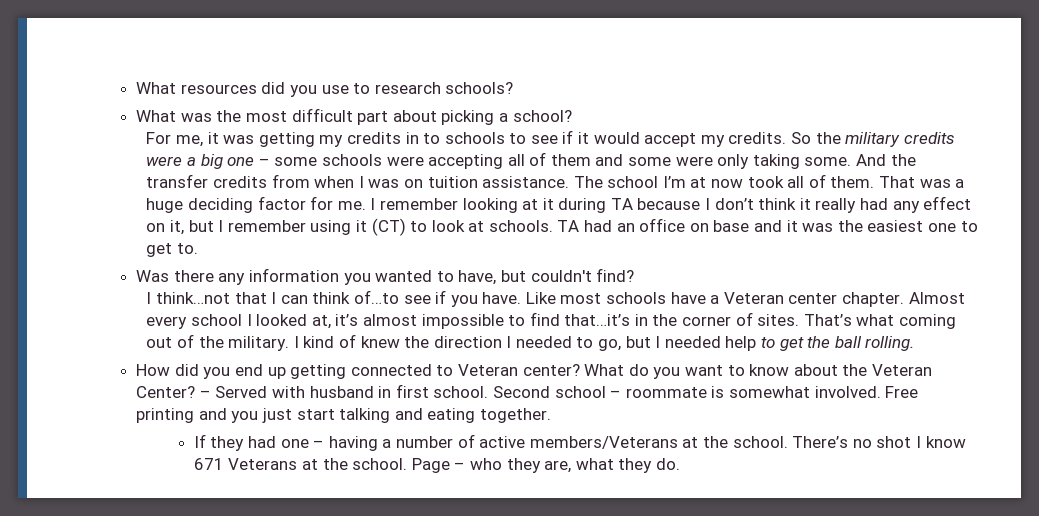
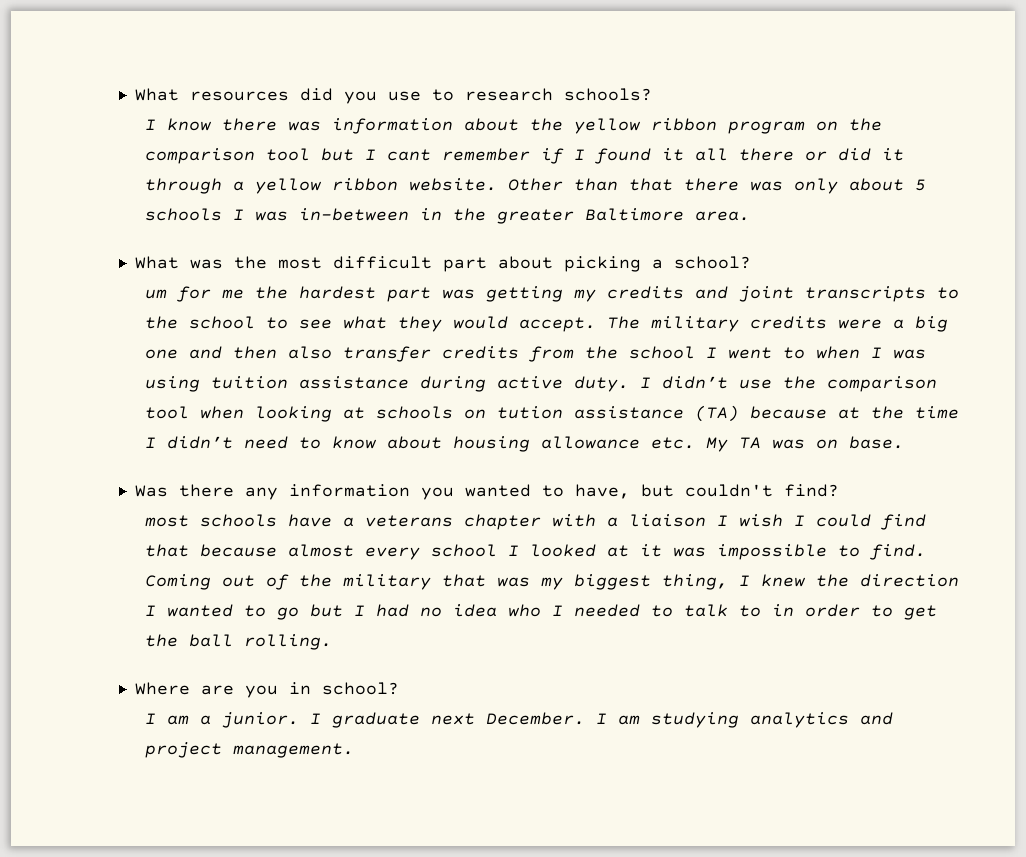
+ I know there was information about the yellow ribbon program on the comparison tool but I cant remember if I found it all there or did it through a yellow ribbon website. Other than that there was only about 5 schools I was in-between in the greater Baltimore area.
- For me, it was getting my credits in to schools to see if it would accept my credits. So the military credits were a big one – some schools were accepting all of them and some were only taking some. And the transfer credits from when I was on tuition assistance. The school I’m at now took all of them. That was a huge deciding factor for me. I remember looking at it during TA because I don’t think it really had any effect on it, but I remember using it (CT) to look at schools. TA had an office on base and it was the easiest one to get to.
+ um for me the hardest part was getting my credits and joint transcripts to the school to see what they would accept. The military credits were a big one and then also transfer credits from the school I went to when I was using tuition assistance during active duty. I didn’t use the comparison tool when looking at schools on tution assistance (TA) because at the time I didn’t need to know about housing allowance etc. My TA was on base.
- I think…not that I can think of…to see if you have. Like most schools have a Veteran center chapter. Almost every school I looked at, it’s almost impossible to find that…it’s in the corner of sites. That’s what coming out of the military. I kind of knew the direction I needed to go, but I needed help to get the ball rolling.
+ most schools have a veterans chapter with a liaison I wish I could find that because almost every school I looked at it was impossible to find. Coming out of the military that was my biggest thing, I knew the direction I wanted to go but I had no idea who I needed to talk to in order to get the ball rolling.
- How did you end up getting connected to Veteran center? What do you want to know about the Veteran Center? – Served with husband in first school. Second school – roommate is somewhat involved. Free printing and you just start talking and eating together.
- If they had one – having a number of active members/Veterans at the school. There’s no shot I know 671 Veterans at the school. Page – who they are, what they do.
+ Where are you in school?
+ I am a junior. I graduate next December. I am studying analytics and project management.

